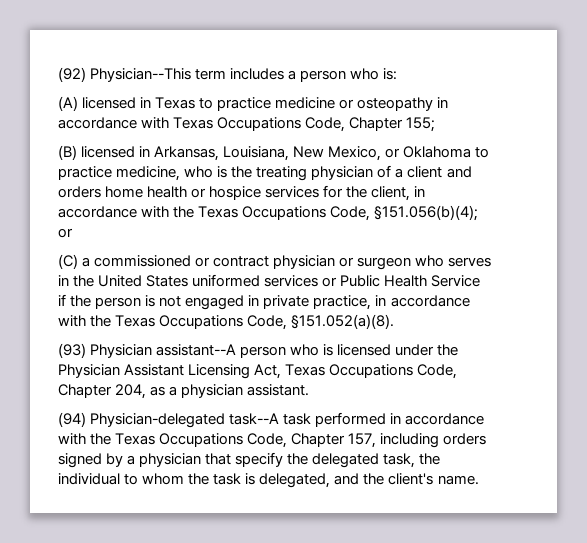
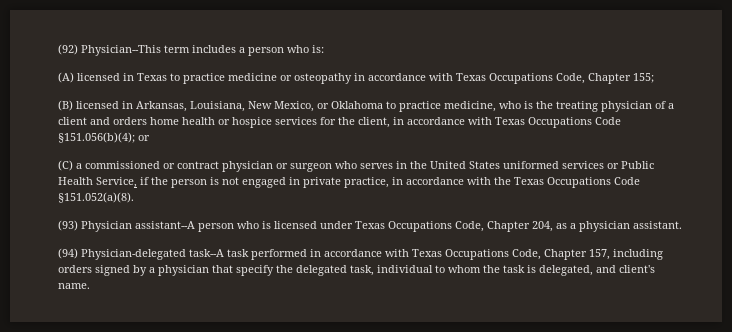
- (B) licensed in Arkansas, Louisiana, New Mexico, or Oklahoma to practice medicine, who is the treating physician of a client and orders home health or hospice services for the client, in accordance with the Texas Occupations Code, §151.056(b)(4); or
+ (B) licensed in Arkansas, Louisiana, New Mexico, or Oklahoma to practice medicine, who is the treating physician of a client and orders home health or hospice services for the client, in accordance with Texas Occupations Code §151.056(b)(4); or
- (C) a commissioned or contract physician or surgeon who serves in the United States uniformed services or Public Health Service if the person is not engaged in private practice, in accordance with the Texas Occupations Code, §151.052(a)(8).
+ (C) a commissioned or contract physician or surgeon who serves in the United States uniformed services or Public Health Service, if the person is not engaged in private practice, in accordance with the Texas Occupations Code §151.052(a)(8).
- (93) Physician assistant--A person who is licensed under the Physician Assistant Licensing Act, Texas Occupations Code, Chapter 204, as a physician assistant.
+ (93) Physician assistant--A person who is licensed under Texas Occupations Code, Chapter 204, as a physician assistant.
- (94) Physician-delegated task--A task performed in accordance with the Texas Occupations Code, Chapter 157, including orders signed by a physician that specify the delegated task, the individual to whom the task is delegated, and the client's name.
+ (94) Physician-delegated task--A task performed in accordance with Texas Occupations Code, Chapter 157, including orders signed by a physician that specify the delegated task, individual to whom the task is delegated, and client's name.

